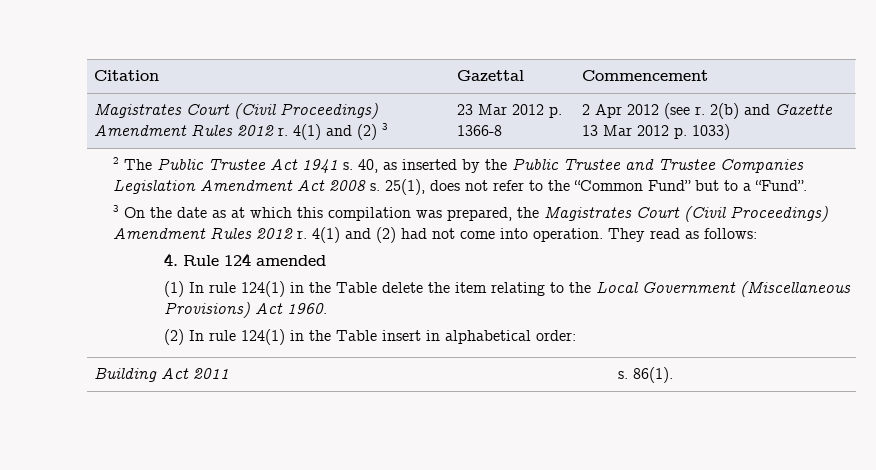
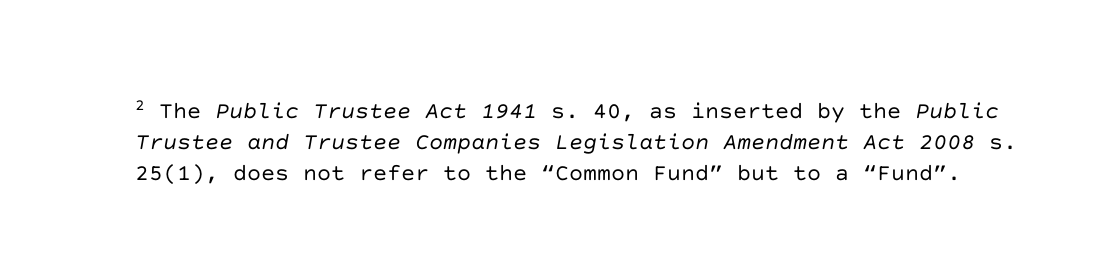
- Citation | Gazettal | Commencement
- Magistrates Court (Civil Proceedings) Amendment Rules 2012 r. 4(1) and (2) 3 | 23 Mar 2012 p. 1366-8 | 2 Apr 2012 (see r. 2(b) and Gazette 13 Mar 2012 p. 1033)
- 3 On the date as at which this compilation was prepared, the Magistrates Court (Civil Proceedings) Amendment Rules 2012 r. 4(1) and (2) had not come into operation. They read as follows:
- 4. Rule 124 amended
- (1) In rule 124(1) in the Table delete the item relating to the Local Government (Miscellaneous Provisions) Act 1960.
- (2) In rule 124(1) in the Table insert in alphabetical order:
- Building Act 2011 | s. 86(1).

